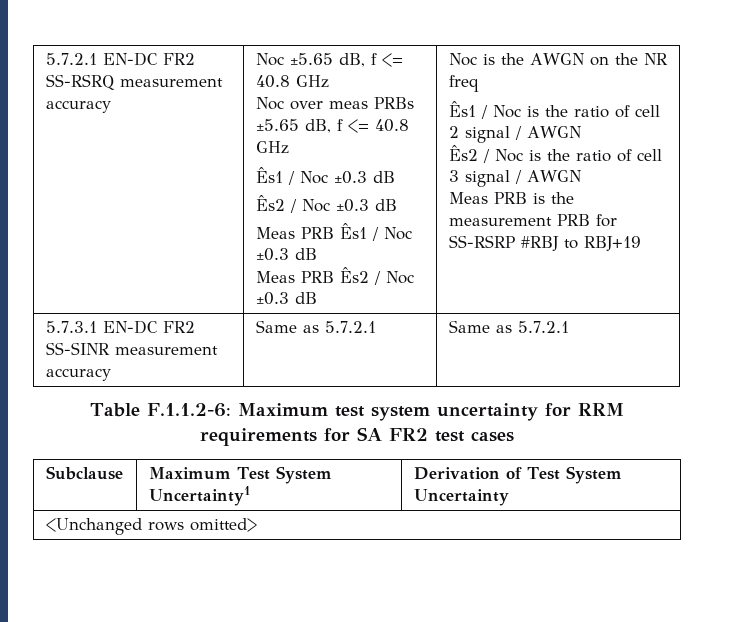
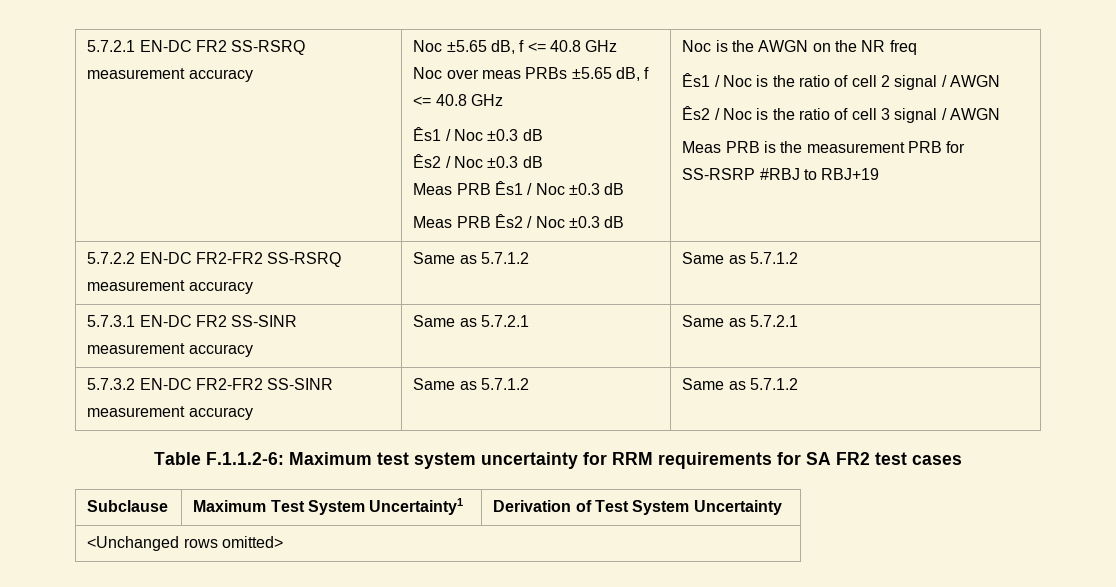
+ 5.7.2.2 EN-DC FR2-FR2 SS-RSRQ measurement accuracy | Same as 5.7.1.2 | Same as 5.7.1.2
+ 5.7.3.2 EN-DC FR2-FR2 SS-SINR measurement accuracy | Same as 5.7.1.2 | Same as 5.7.1.2

